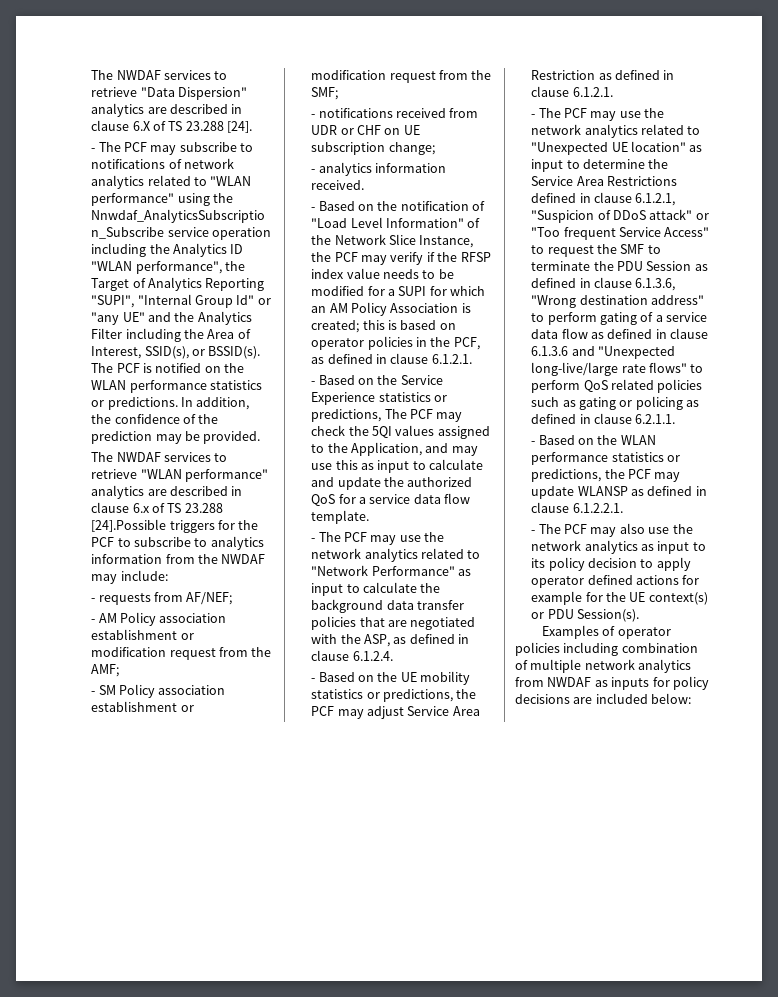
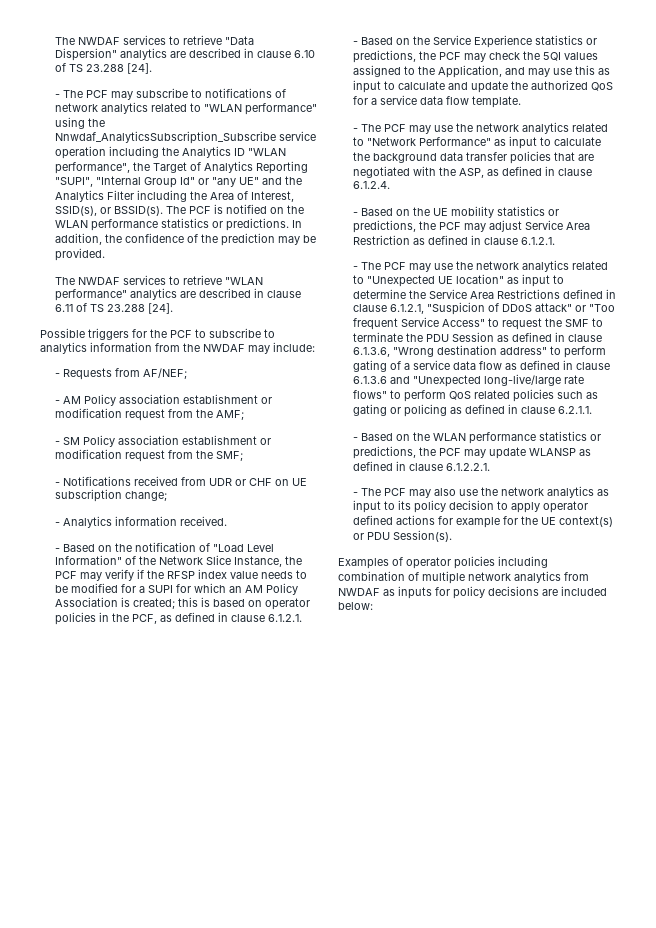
- The NWDAF services to retrieve "Data Dispersion" analytics are described in clause 6.X of TS 23.288 [24].
+ The NWDAF services to retrieve "Data Dispersion" analytics are described in clause 6.10 of TS 23.288 [24].
- The NWDAF services to retrieve "WLAN performance" analytics are described in clause 6.x of TS 23.288 [24].Possible triggers for the PCF to subscribe to analytics information from the NWDAF may include:
+ The NWDAF services to retrieve "WLAN performance" analytics are described in clause 6.11 of TS 23.288 [24].
+ Possible triggers for the PCF to subscribe to analytics information from the NWDAF may include:
- - requests from AF/NEF;
+ - Requests from AF/NEF;
- - notifications received from UDR or CHF on UE subscription change;
+ - Notifications received from UDR or CHF on UE subscription change;
- - analytics information received.
+ - Analytics information received.
- - Based on the Service Experience statistics or predictions, The PCF may check the 5QI values assigned to the Application, and may use this as input to calculate and update the authorized QoS for a service data flow template.
+ - Based on the Service Experience statistics or predictions, the PCF may check the 5QI values assigned to the Application, and may use this as input to calculate and update the authorized QoS for a service data flow template.

